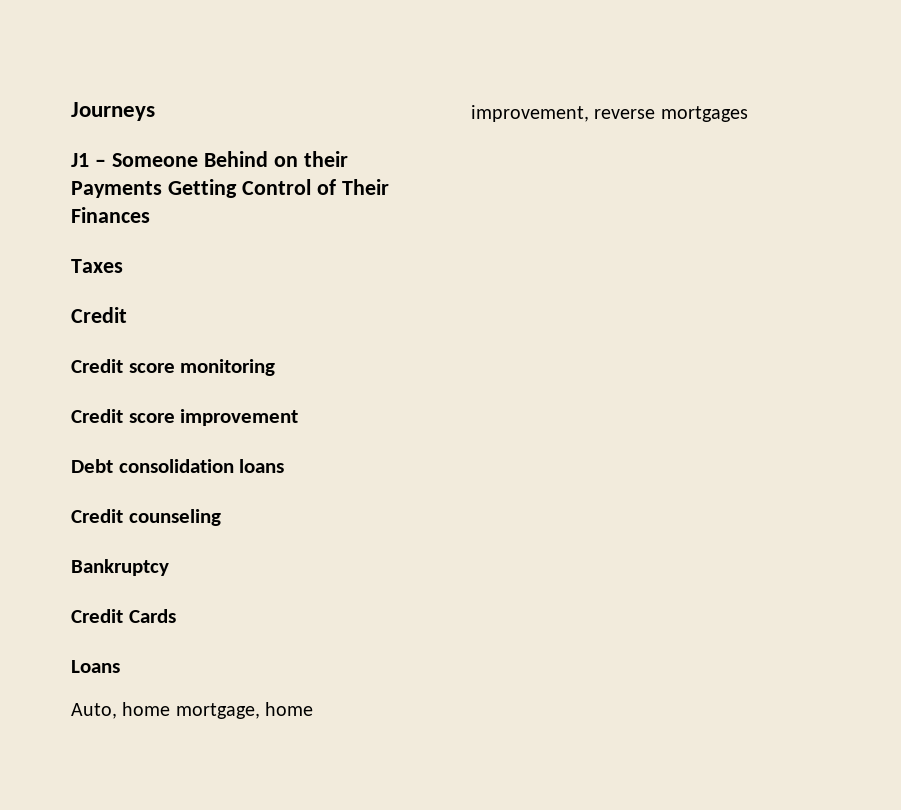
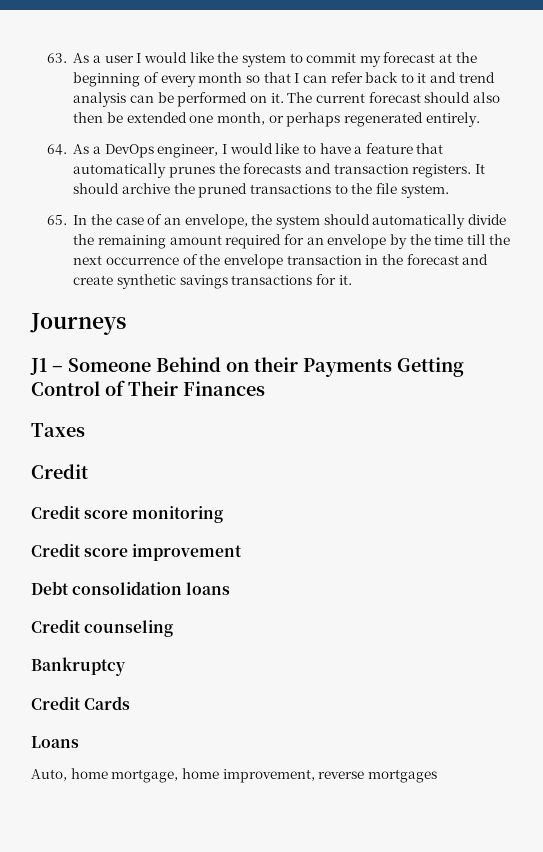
+ 63. As a user I would like the system to commit my forecast at the beginning of every month so that I can refer back to it and trend analysis can be performed on it. The current forecast should also then be extended one month, or perhaps regenerated entirely.
+ 64. As a DevOps engineer, I would like to have a feature that automatically prunes the forecasts and transaction registers. It should archive the pruned transactions to the file system.
+ 65. In the case of an envelope, the system should automatically divide the remaining amount required for an envelope by the time till the next occurrence of the envelope transaction in the forecast and create synthetic savings transactions for it.

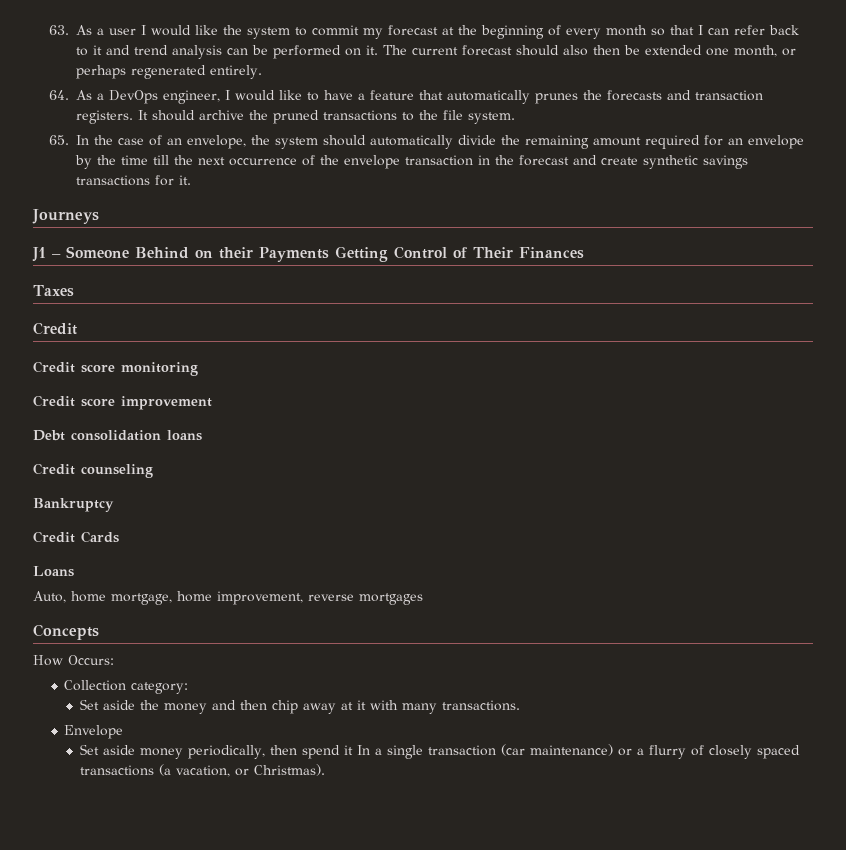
+ Concepts
+ How Occurs:
+ Collection category:
+ Set aside the money and then chip away at it with many transactions.
+ Envelope
+ Set aside money periodically, then spend it In a single transaction (car maintenance) or a flurry of closely spaced transactions (a vacation, or Christmas).

